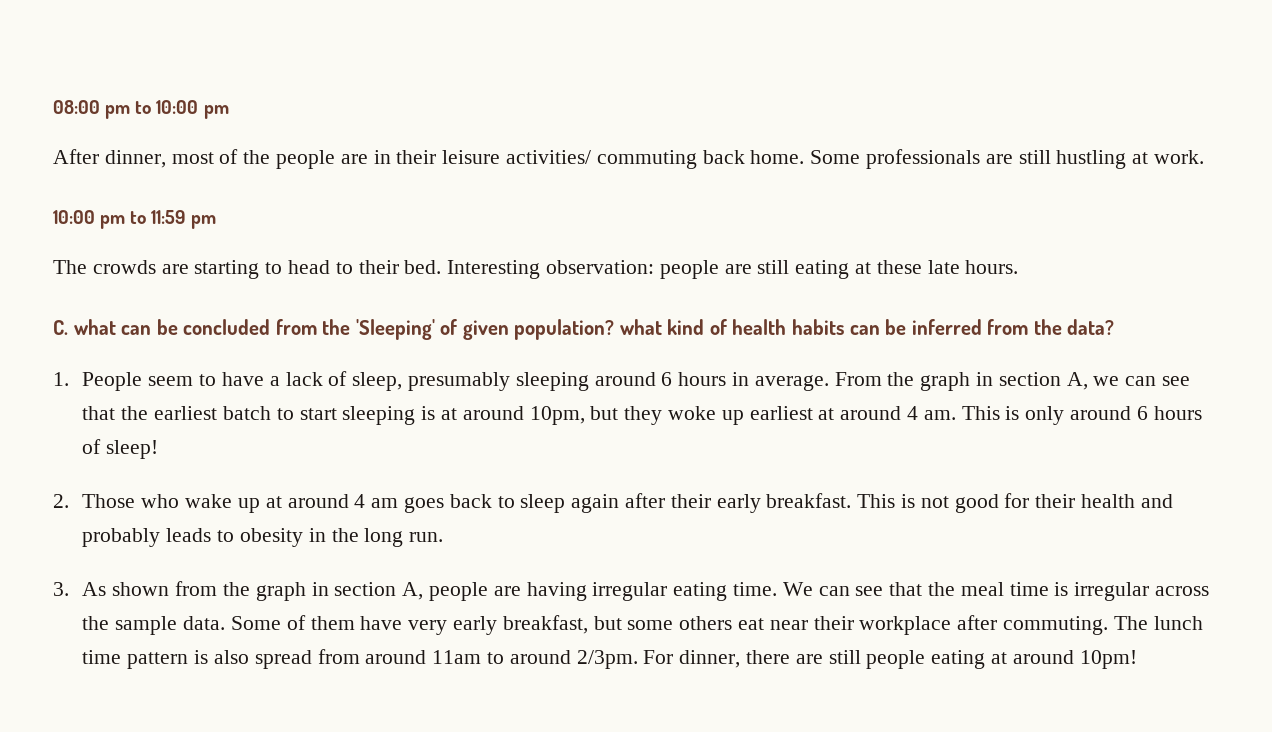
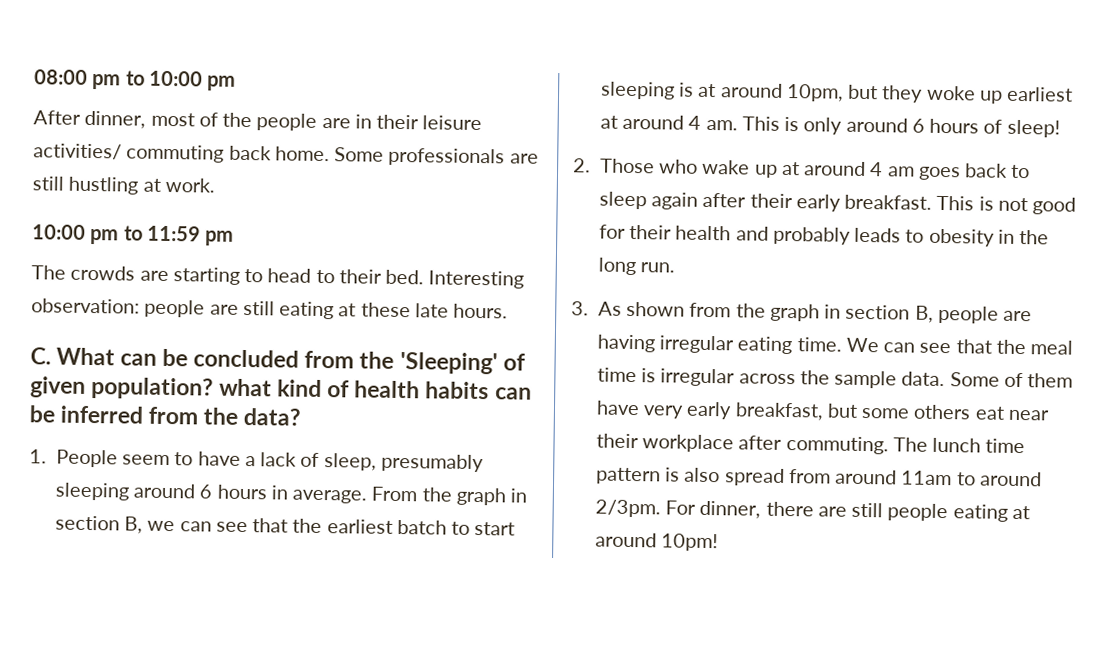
- C. what can be concluded from the 'Sleeping' of given population? what kind of health habits can be inferred from the data?
+ C. What can be concluded from the 'Sleeping' of given population? what kind of health habits can be inferred from the data?
- From the graph in section A, we can see that the earliest batch to start sleeping is at around 10pm, but they woke up earliest at around 4 am.
+ From the graph in section B, we can see that the earliest batch to start sleeping is at around 10pm, but they woke up earliest at around 4 am.
- 3. As shown from the graph in section A, people are having irregular eating time.
+ 3. As shown from the graph in section B, people are having irregular eating time.

